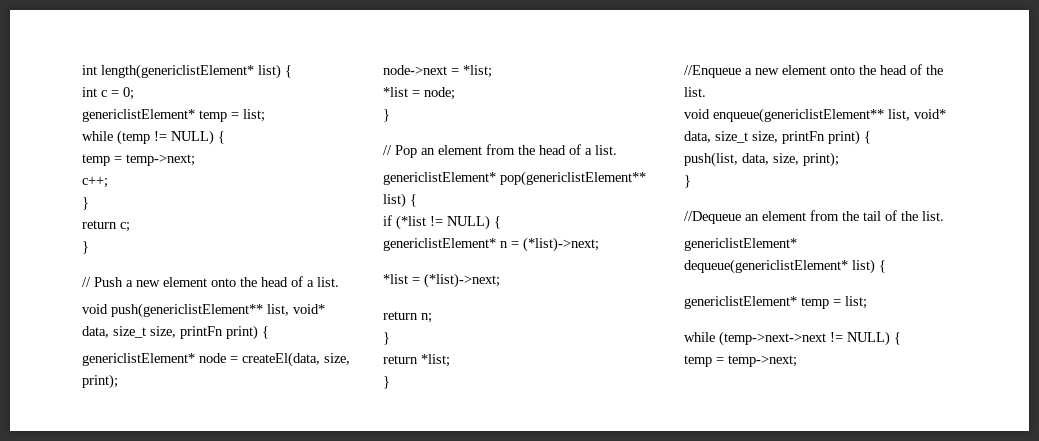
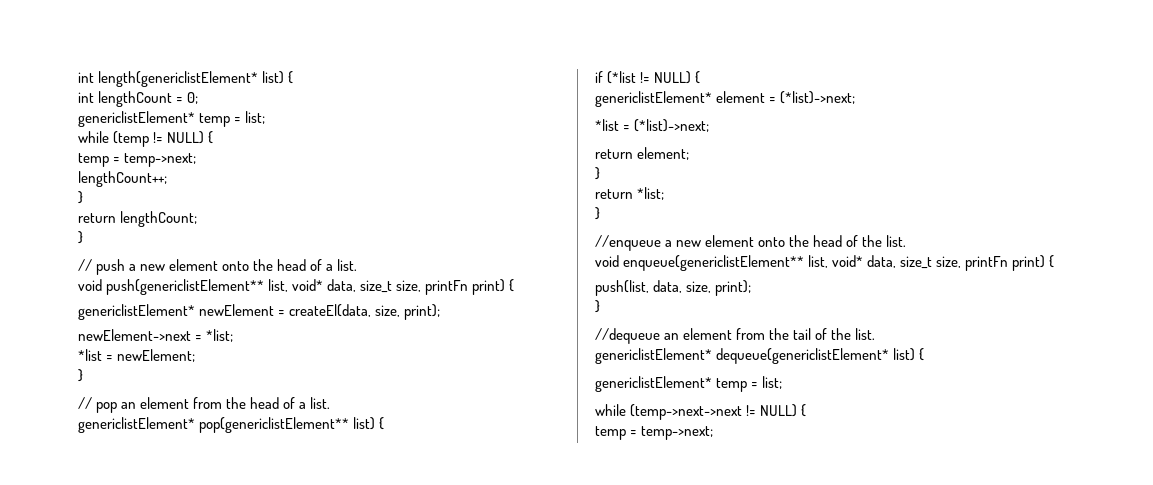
- int c = 0;
+ int lengthCount = 0;
- c++;
+ lengthCount++;
  }
- return c;
+ return lengthCount;
  }
- // Push a new element onto the head of a list.
+ // push a new element onto the head of a list.
- genericlistElement* node = createEl(data, size, print);
+ genericlistElement* newElement = createEl(data, size, print);
- node->next = *list;
+ newElement->next = *list;
- *list = node;
+ *list = newElement;
  }
- // Pop an element from the head of a list.
+ // pop an element from the head of a list.
- genericlistElement* n = (*list)->next;
+ genericlistElement* element = (*list)->next;
- return n;
+ return element;
- //Enqueue a new element onto the head of the list.
+ //enqueue a new element onto the head of the list.
- //Dequeue an element from the tail of the list.
+ //dequeue an element from the tail of the list.

